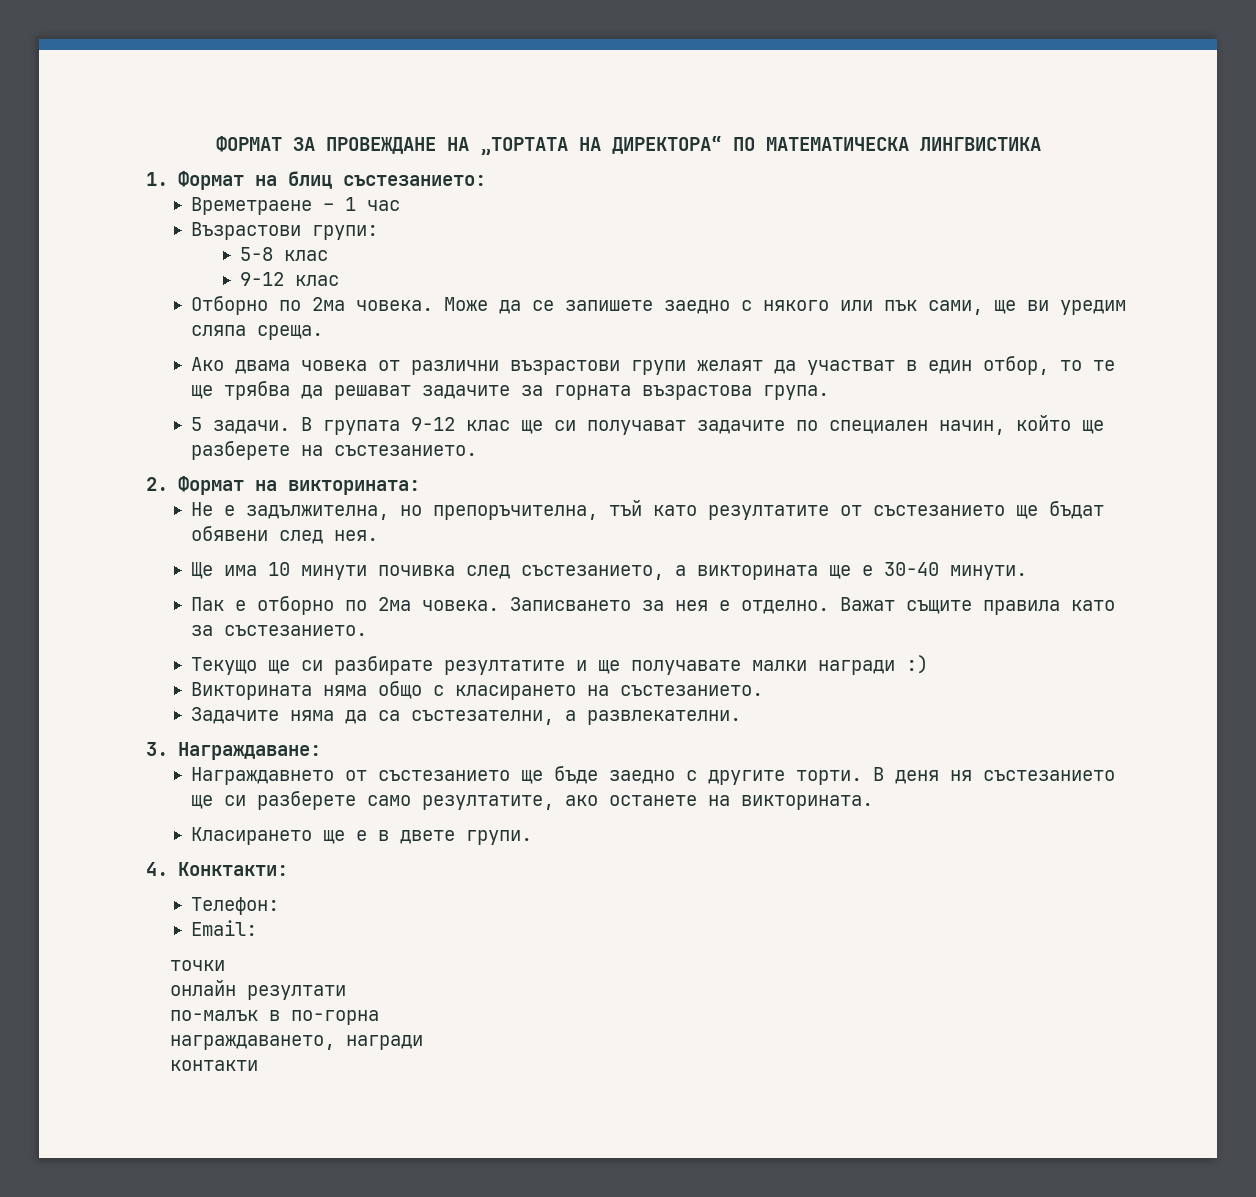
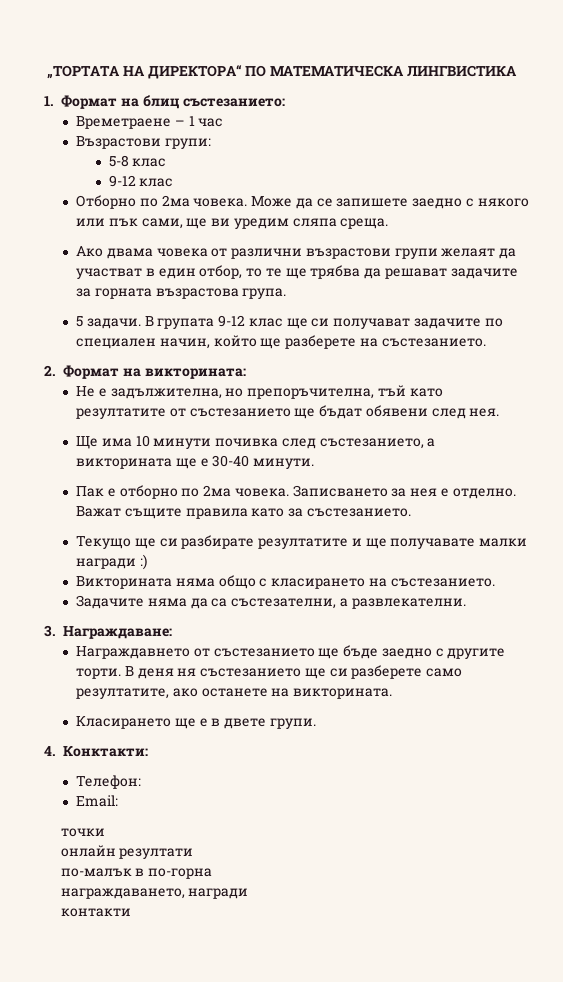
- ФОРМАТ ЗА ПРОВЕЖДАНЕ НА „ТОРТАТА НА ДИРЕКТОРА“ ПО МАТЕМАТИЧЕСКА ЛИНГВИСТИКА
+ „ТОРТАТА НА ДИРЕКТОРА“ ПО МАТЕМАТИЧЕСКА ЛИНГВИСТИКА

